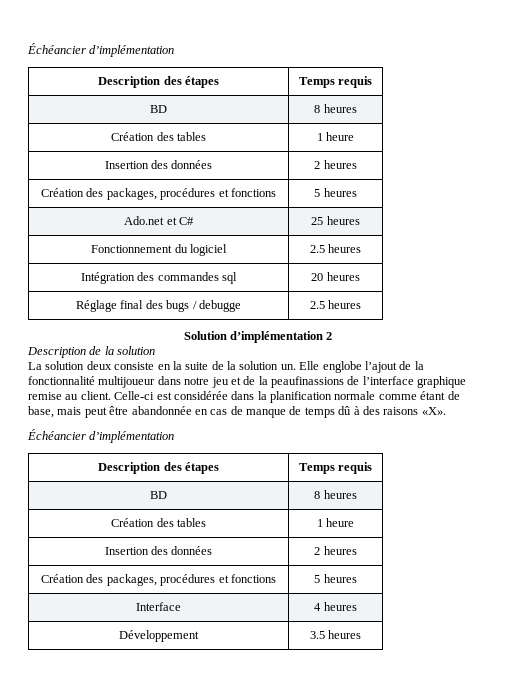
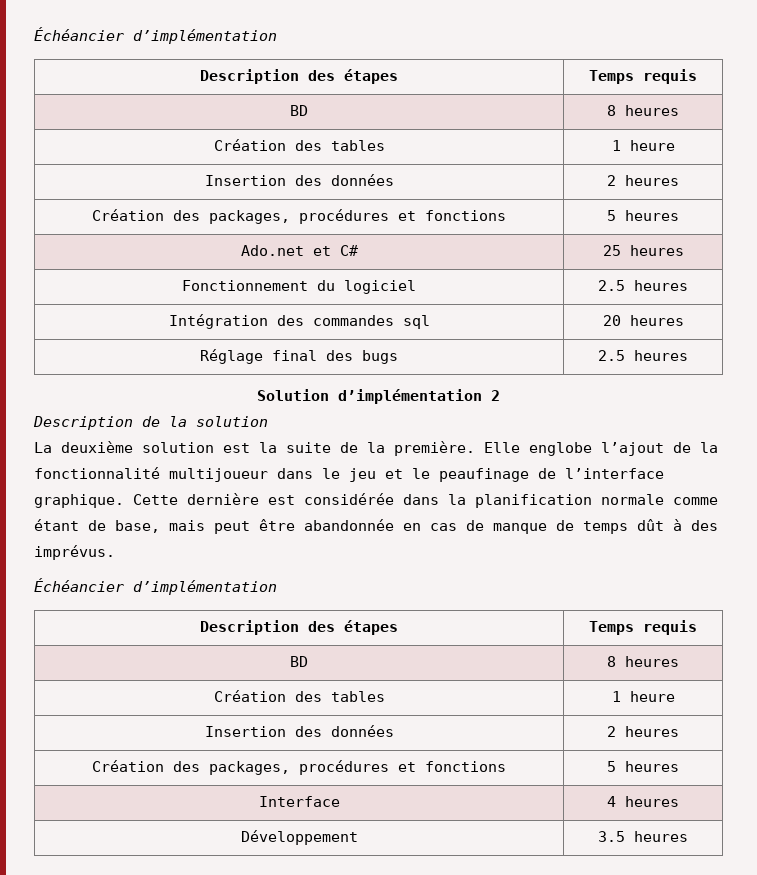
- Réglage final des bugs / debugge | 2.5 heures
+ Réglage final des bugs | 2.5 heures
- La solution deux consiste en la suite de la solution un.
+ La deuxième solution est la suite de la première.
- Elle englobe l’ajout de la fonctionnalité multijoueur dans notre jeu et de la peaufinassions de l’interface graphique remise au client. Celle-ci est considérée dans la planification normale comme étant de base, mais peut être abandonnée en cas de manque de temps dû à des raisons «X».
+ Elle englobe l’ajout de la fonctionnalité multijoueur dans le jeu et le peaufinage de l’interface graphique. Cette dernière est considérée dans la planification normale comme étant de base, mais peut être abandonnée en cas de manque de temps dût à des imprévus.

